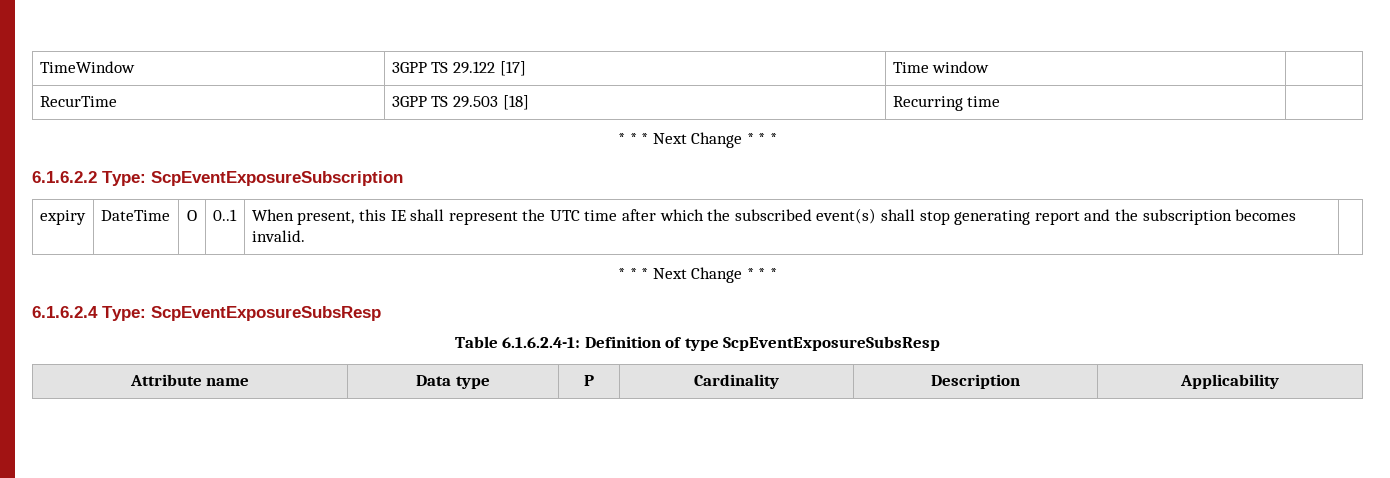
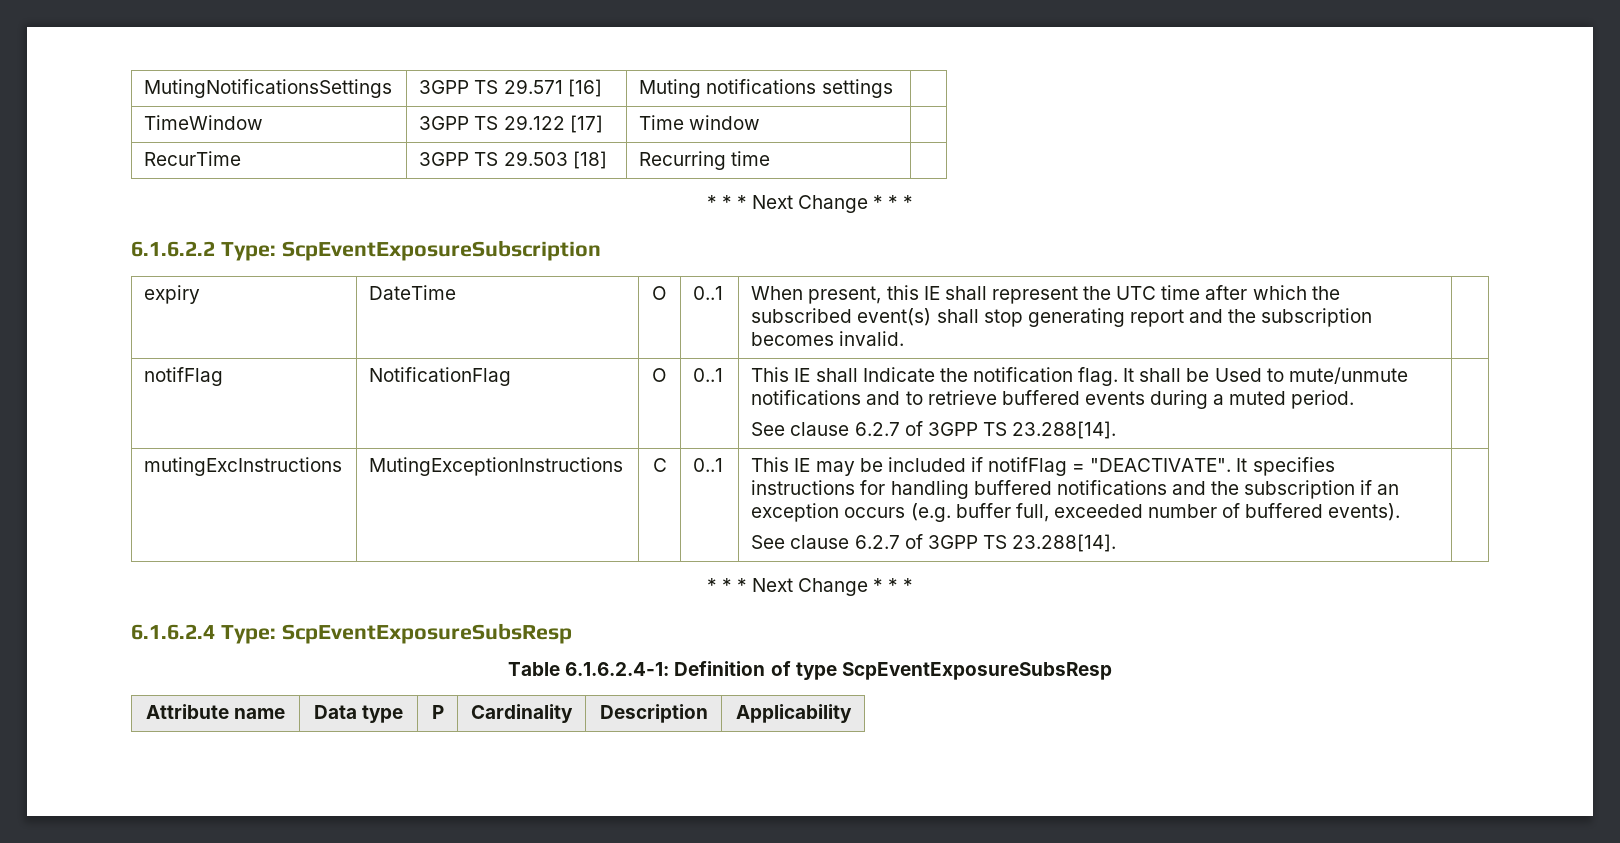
+ MutingNotificationsSettings | 3GPP TS 29.571 [16] | Muting notifications settings |
+ notifFlag | NotificationFlag | O | 0..1 | This IE shall Indicate the notification flag. It shall be Used to mute/unmute notifications and to retrieve buffered events during a muted period.
+ See clause 6.2.7 of 3GPP TS 23.288[14]. |
+ mutingExcInstructions | MutingExceptionInstructions | C | 0..1 | This IE may be included if notifFlag = "DEACTIVATE". It specifies instructions for handling buffered notifications and the subscription if an exception occurs (e.g. buffer full, exceeded number of buffered events).
+ See clause 6.2.7 of 3GPP TS 23.288[14].

